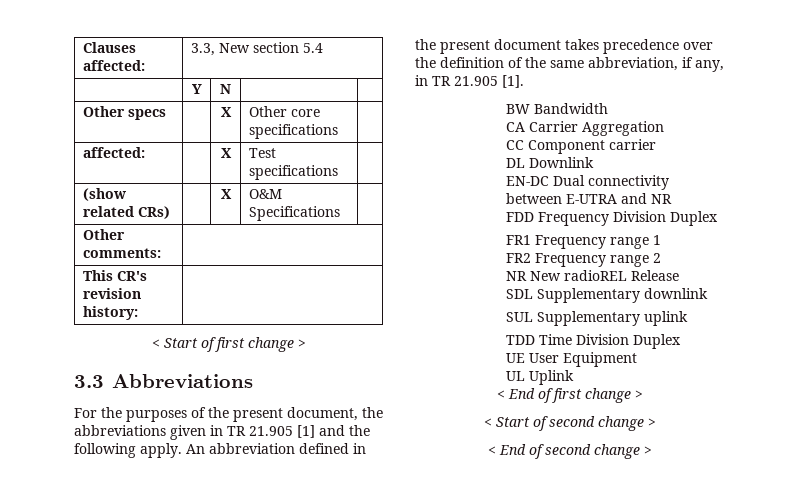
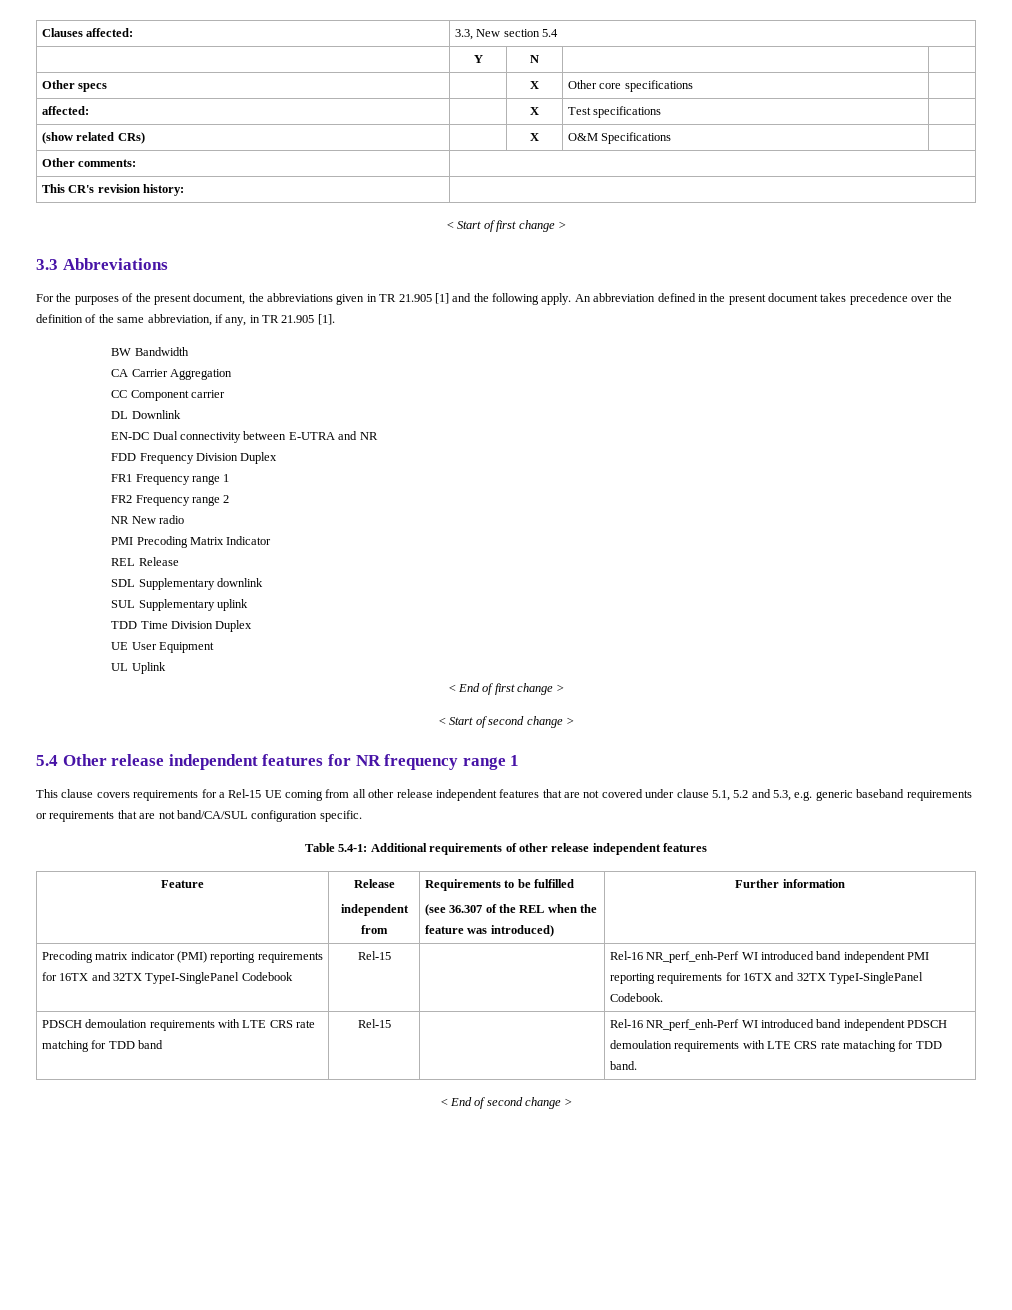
- NR New radioREL Release
+ NR New radio
+ PMI Precoding Matrix Indicator
+ REL Release
+ 5.4 Other release independent features for NR frequency range 1
+ This clause covers requirements for a Rel-15 UE coming from all other release independent features that are not covered under clause 5.1, 5.2 and 5.3, e.g. generic baseband requirements or requirements that are not band/CA/SUL configuration specific.
+ Table 5.4-1: Additional requirements of other release independent features
+ Feature | Release
+ independent from | Requirements to be fulfilled
+ (see 36.307 of the REL when the feature was introduced) | Further information
+ Precoding matrix indicator (PMI) reporting requirements for 16TX and 32TX TypeI-SinglePanel Codebook | Rel-15 | | Rel-16 NR_perf_enh-Perf WI introduced band independent PMI reporting requirements for 16TX and 32TX TypeI-SinglePanel Codebook.
+ PDSCH demoulation requirements with LTE CRS rate matching for TDD band | Rel-15 | | Rel-16 NR_perf_enh-Perf WI introduced band independent PDSCH demoulation requirements with LTE CRS rate mataching for TDD band.

